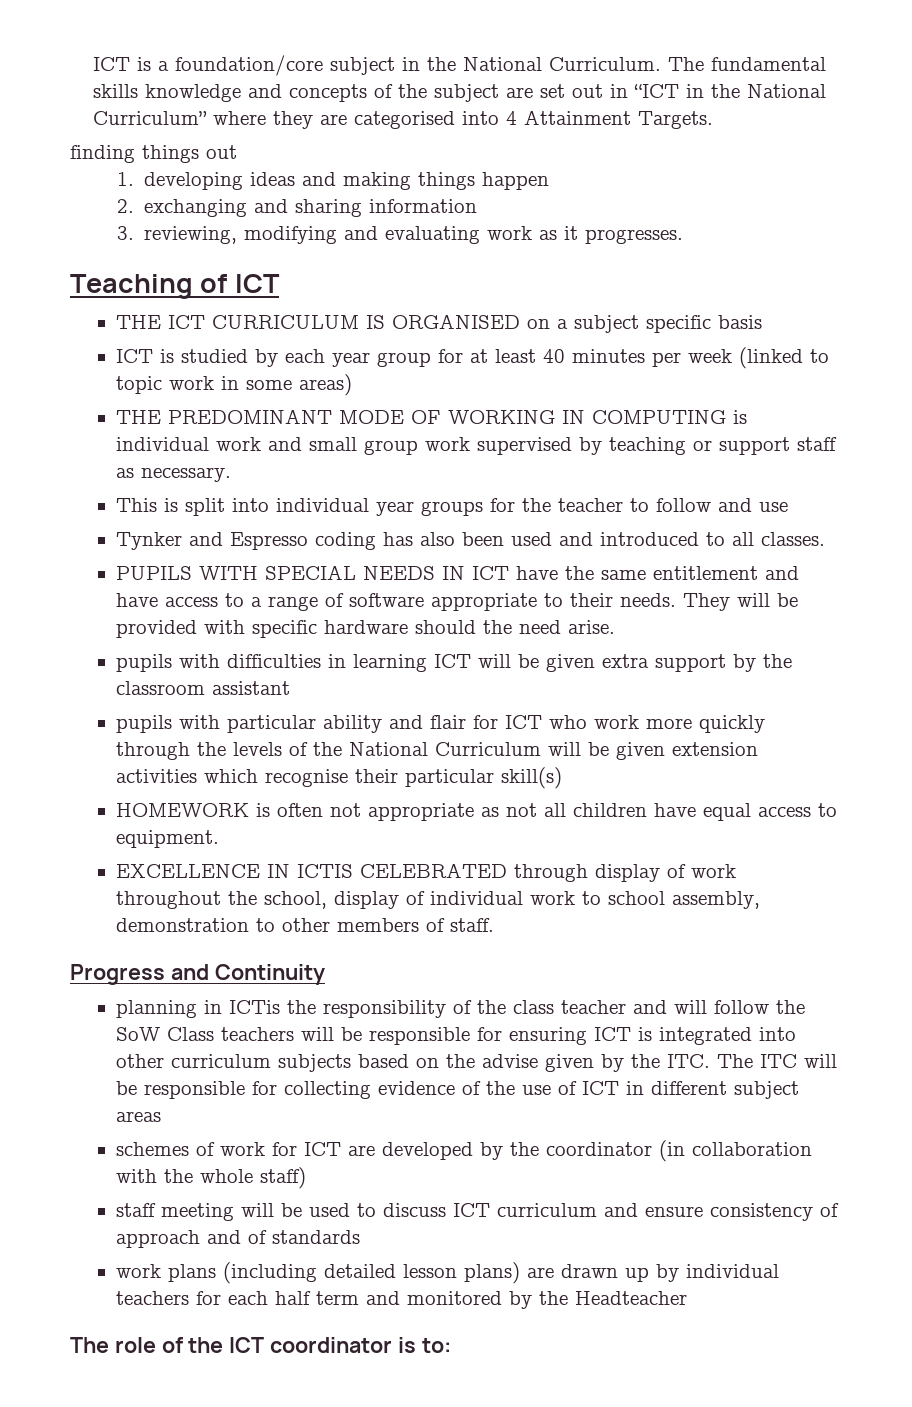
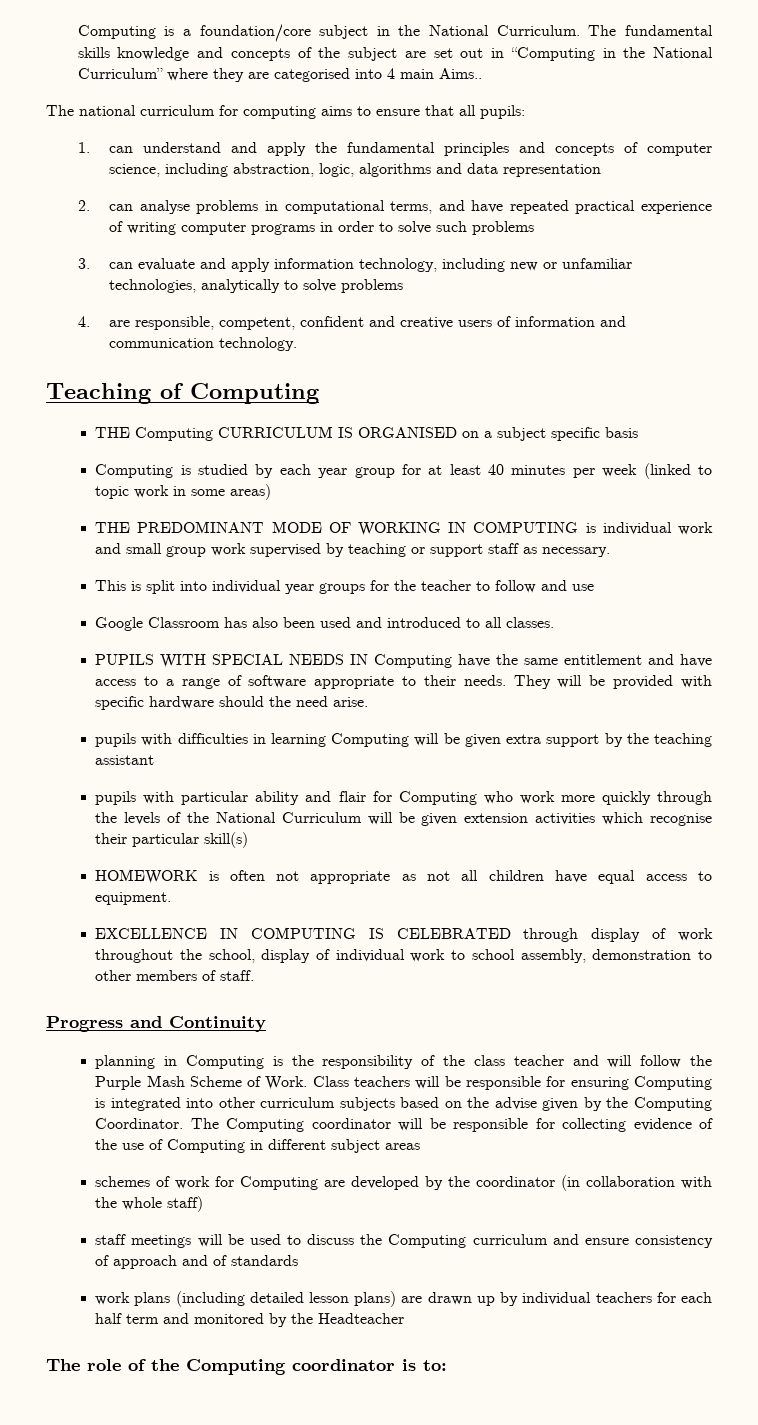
- ICT is a foundation/core subject in the National Curriculum.
+ Computing is a foundation/core subject in the National Curriculum.
- The fundamental skills knowledge and concepts of the subject are set out in “ICT in the National Curriculum” where they are categorised into 4 Attainment Targets.
- finding things out
- 1. developing ideas and making things happen
- 2. exchanging and sharing information
- 3. reviewing, modifying and evaluating work as it progresses.
+ The fundamental skills knowledge and concepts of the subject are set out in “Computing in the National Curriculum” where they are categorised into 4 main Aims..
+ The national curriculum for computing aims to ensure that all pupils:
+ 1. can understand and apply the fundamental principles and concepts of computer science, including abstraction, logic, algorithms and data representation
+ 2. can analyse problems in computational terms, and have repeated practical experience of writing computer programs in order to solve such problems
+ 3. can evaluate and apply information technology, including new or unfamiliar technologies, analytically to solve problems
+ 4. are responsible, competent, confident and creative users of information and communication technology.
- Teaching of ICT
- THE ICT CURRICULUM IS ORGANISED on a subject specific basis
+ Teaching of Computing
+ THE Computing CURRICULUM IS ORGANISED on a subject specific basis
- ICT is studied by each year group for at least 40 minutes per week (linked to topic work in some areas)
+ Computing is studied by each year group for at least 40 minutes per week (linked to topic work in some areas)
- Tynker and Espresso coding has also been used and introduced to all classes.
+ Google Classroom has also been used and introduced to all classes.
- PUPILS WITH SPECIAL NEEDS IN ICT have the same entitlement and have access to a range of software appropriate to their needs.
+ PUPILS WITH SPECIAL NEEDS IN Computing have the same entitlement and have access to a range of software appropriate to their needs.
- pupils with difficulties in learning ICT will be given extra support by the classroom assistant
+ pupils with difficulties in learning Computing will be given extra support by the teaching assistant
- pupils with particular ability and flair for ICT who work more quickly through the levels of the National Curriculum will be given extension activities which recognise their particular skill(s)
+ pupils with particular ability and flair for Computing who work more quickly through the levels of the National Curriculum will be given extension activities which recognise their particular skill(s)
- EXCELLENCE IN ICTIS CELEBRATED through display of work throughout the school, display of individual work to school assembly, demonstration to other members of staff.
+ EXCELLENCE IN COMPUTING IS CELEBRATED through display of work throughout the school, display of individual work to school assembly, demonstration to other members of staff.
- planning in ICTis the responsibility of the class teacher and will follow the SoW Class teachers will be responsible for ensuring ICT is integrated into other curriculum subjects based on the advise given by the ITC. The ITC will be responsible for collecting evidence of the use of ICT in different subject areas
+ planning in Computing is the responsibility of the class teacher and will follow the Purple Mash Scheme of Work. Class teachers will be responsible for ensuring Computing is integrated into other curriculum subjects based on the advise given by the Computing Coordinator. The Computing coordinator will be responsible for collecting evidence of the use of Computing in different subject areas
- schemes of work for ICT are developed by the coordinator (in collaboration with the whole staff)
+ schemes of work for Computing are developed by the coordinator (in collaboration with the whole staff)
- staff meeting will be used to discuss ICT curriculum and ensure consistency of approach and of standards
+ staff meetings will be used to discuss the Computing curriculum and ensure consistency of approach and of standards
- The role of the ICT coordinator is to:
+ The role of the Computing coordinator is to:

